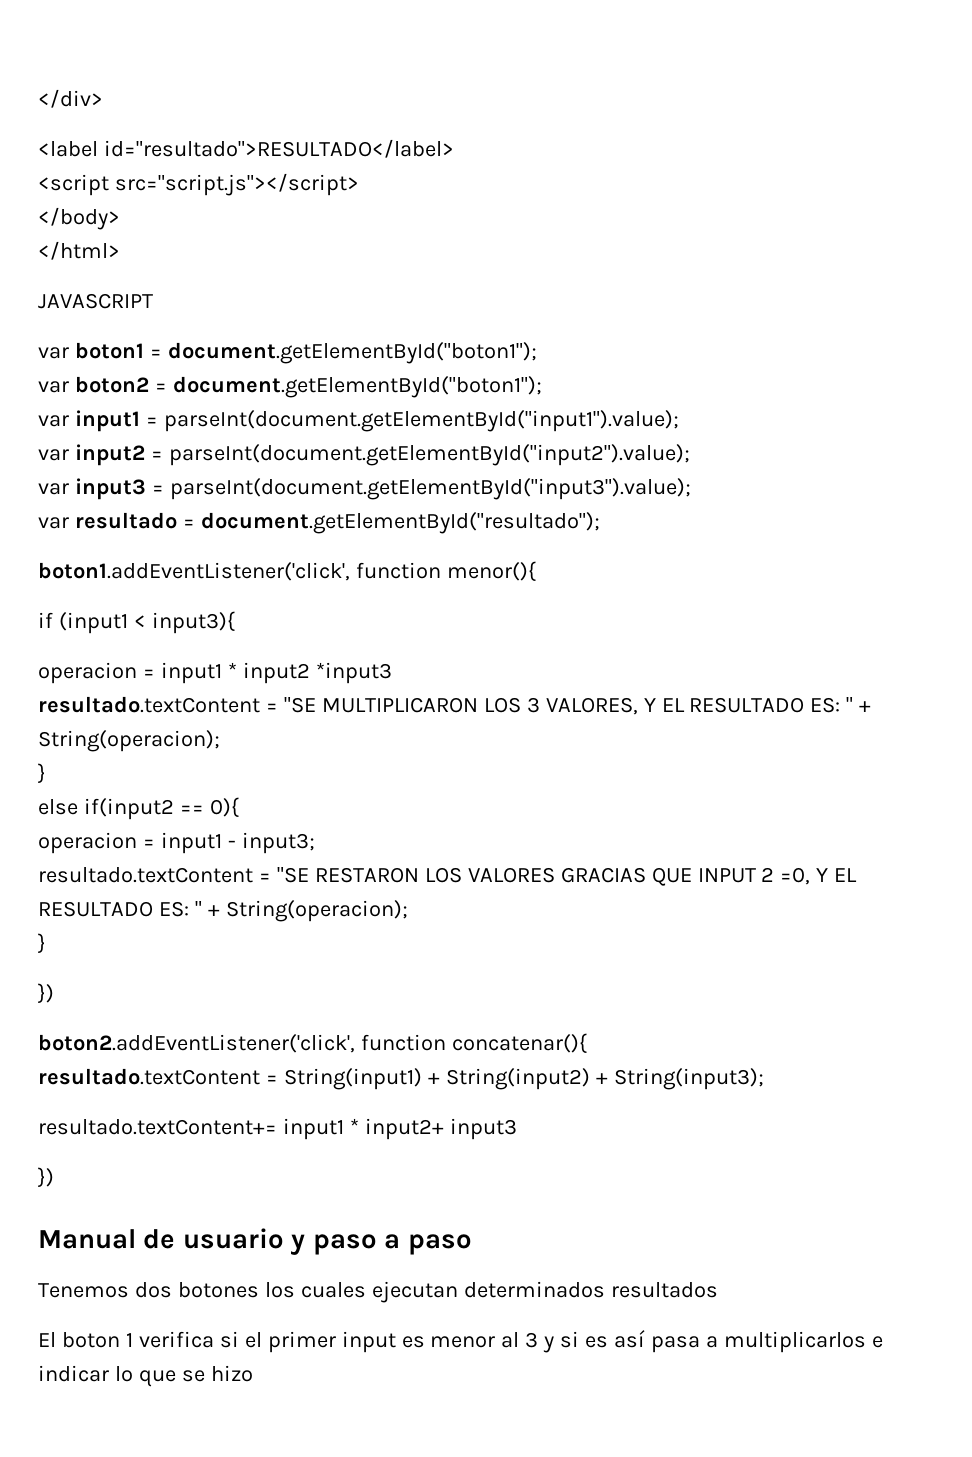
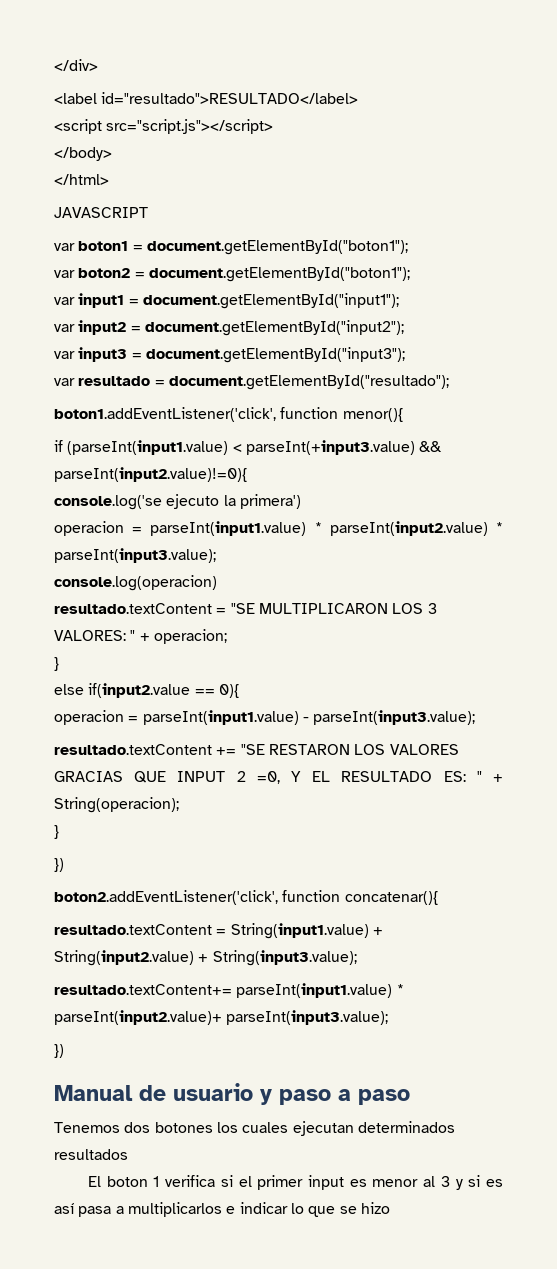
- var input1 = parseInt(document.getElementById("input1").value);
+ var input1 = document.getElementById("input1");
- var input2 = parseInt(document.getElementById("input2").value);
+ var input2 = document.getElementById("input2");
- var input3 = parseInt(document.getElementById("input3").value);
+ var input3 = document.getElementById("input3");
- if (input1 < input3){
- operacion = input1 * input2 *input3
+ if (parseInt(input1.value) < parseInt(+input3.value) && parseInt(input2.value)!=0){
+ console.log('se ejecuto la primera')
+ operacion = parseInt(input1.value) * parseInt(input2.value) * parseInt(input3.value);
+ console.log(operacion)
- resultado.textContent = "SE MULTIPLICARON LOS 3 VALORES, Y EL RESULTADO ES: " + String(operacion);
+ resultado.textContent = "SE MULTIPLICARON LOS 3 VALORES: " + operacion;
- else if(input2 == 0){
+ else if(input2.value == 0){
- operacion = input1 - input3;
- resultado.textContent = "SE RESTARON LOS VALORES GRACIAS QUE INPUT 2 =0, Y EL RESULTADO ES: " + String(operacion);
+ operacion = parseInt(input1.value) - parseInt(input3.value);
+ resultado.textContent += "SE RESTARON LOS VALORES GRACIAS QUE INPUT 2 =0, Y EL RESULTADO ES: " + String(operacion);
- resultado.textContent = String(input1) + String(input2) + String(input3);
- resultado.textContent+= input1 * input2+ input3
+ resultado.textContent = String(input1.value) + String(input2.value) + String(input3.value);
+ resultado.textContent+= parseInt(input1.value) * parseInt(input2.value)+ parseInt(input3.value);

